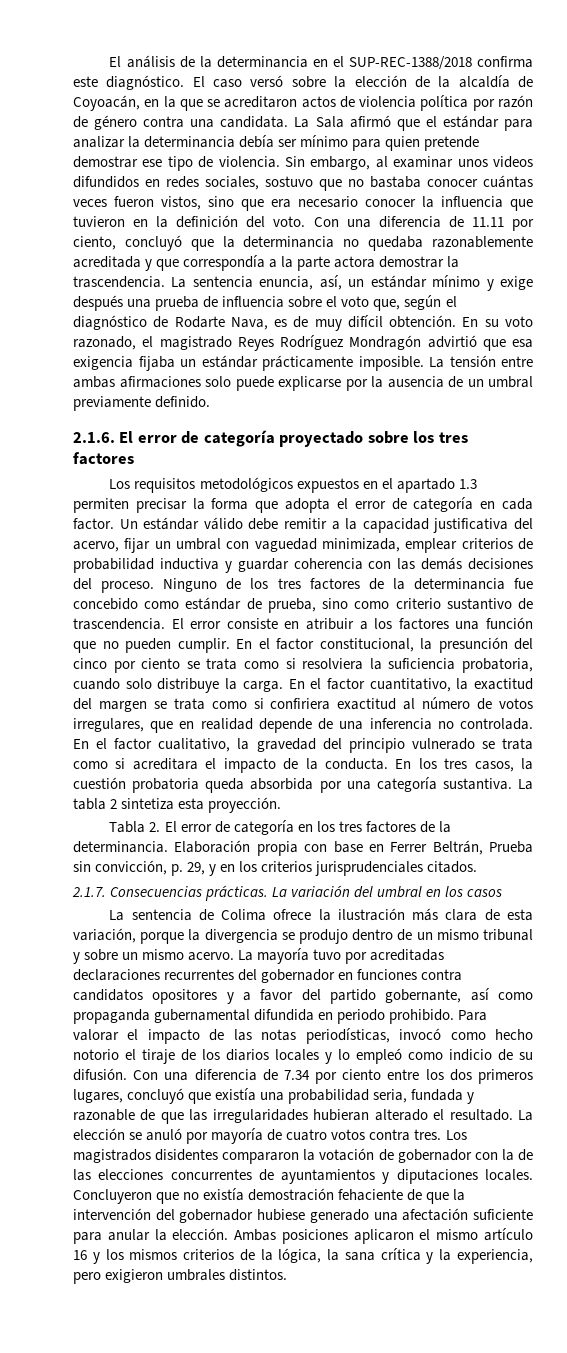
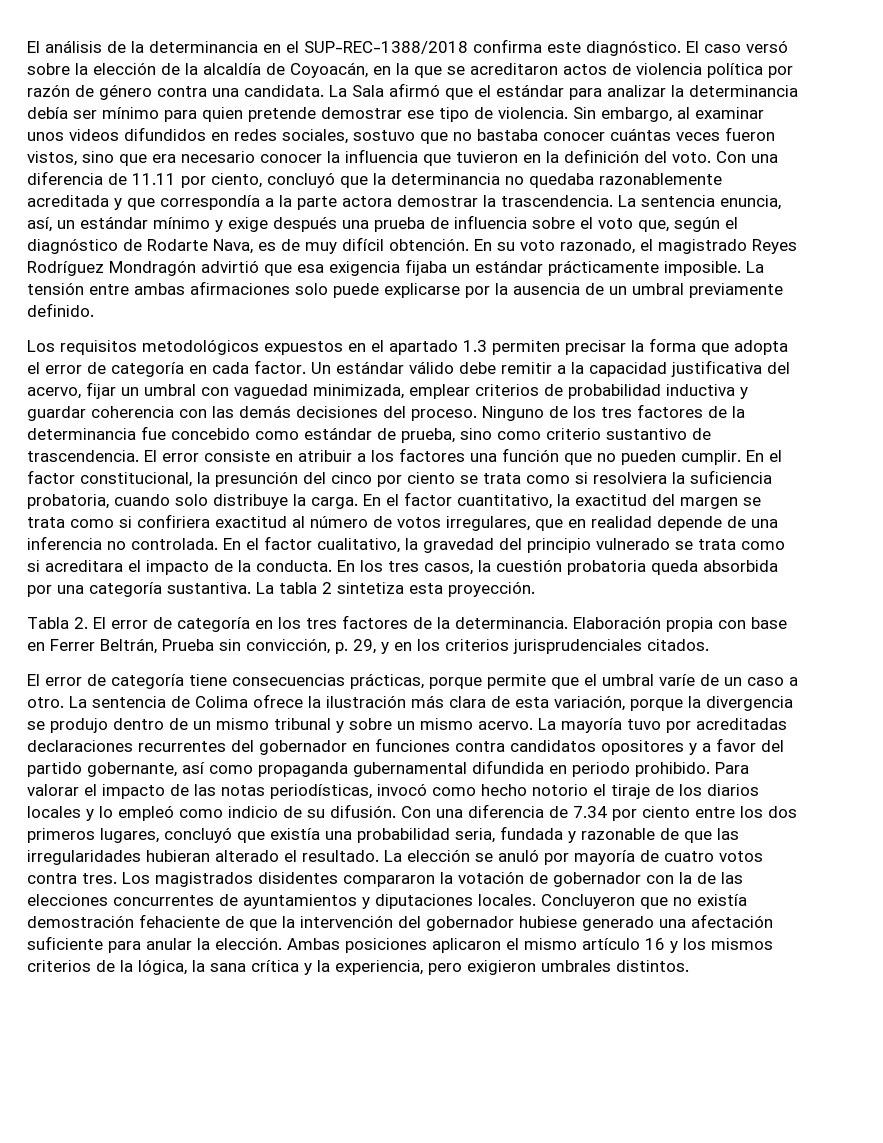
- 2.1.6. El error de categoría proyectado sobre los tres factores
- 2.1.7. Consecuencias prácticas. La variación del umbral en los casos
- La sentencia de Colima ofrece la ilustración más clara de esta variación, porque la divergencia se produjo dentro de un mismo tribunal y sobre un mismo acervo.
+ El error de categoría tiene consecuencias prácticas, porque permite que el umbral varíe de un caso a otro. La sentencia de Colima ofrece la ilustración más clara de esta variación, porque la divergencia se produjo dentro de un mismo tribunal y sobre un mismo acervo.

